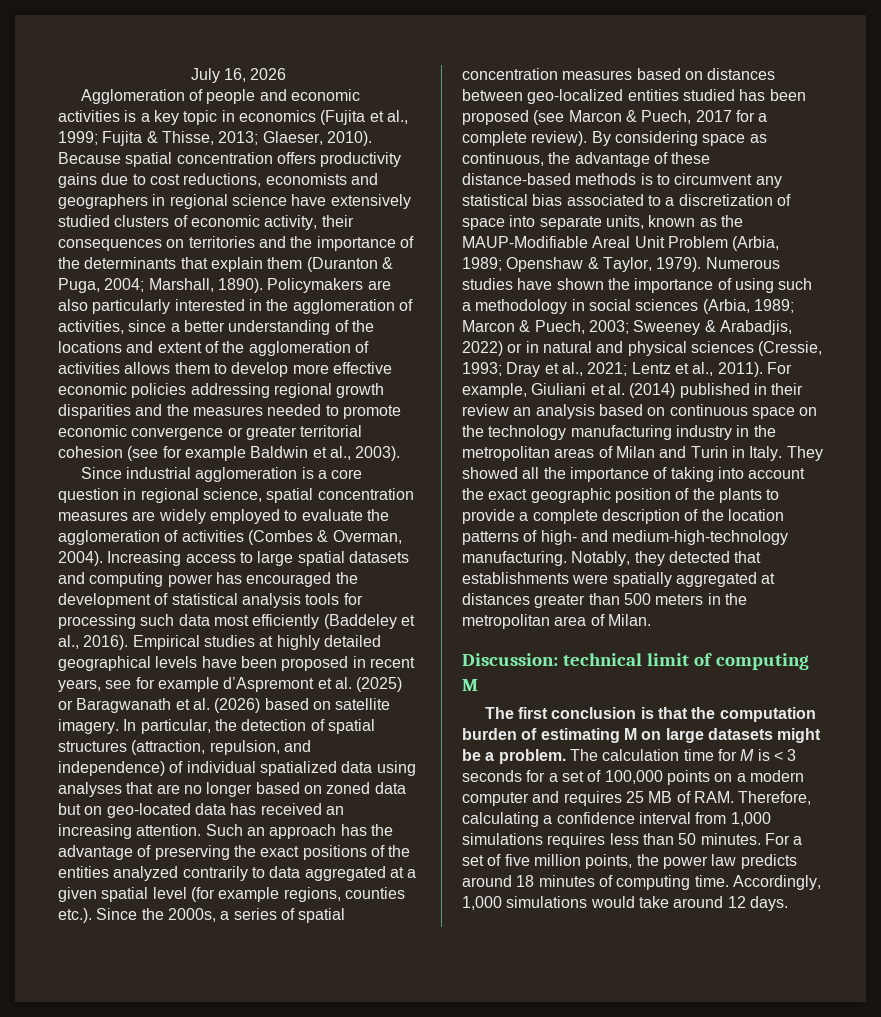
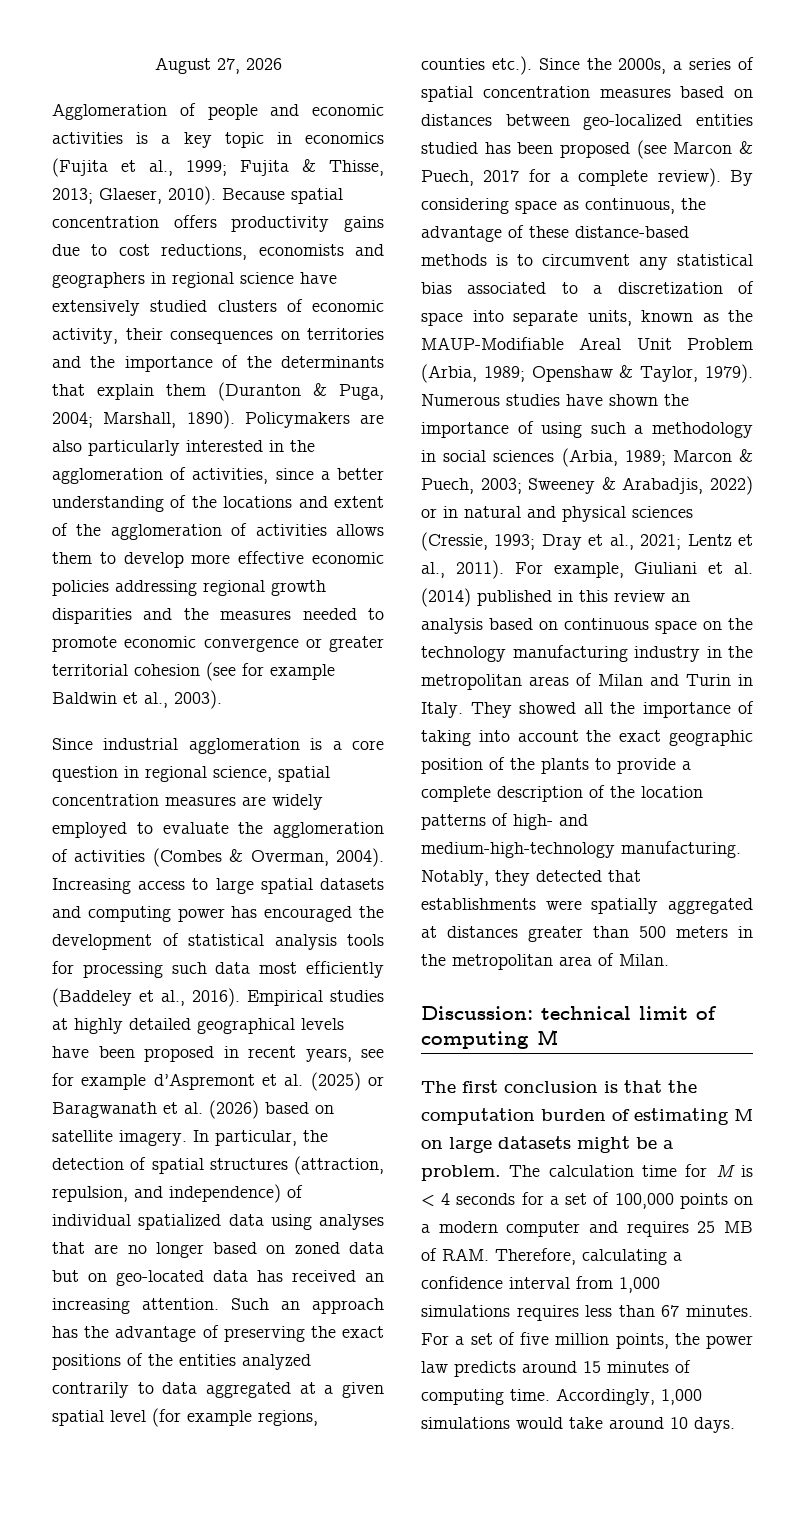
- July 16, 2026
+ August 27, 2026
- For example, Giuliani et al. (2014) published in their review an analysis based on continuous space on the technology manufacturing industry in the metropolitan areas of Milan and Turin in Italy.
+ For example, Giuliani et al. (2014) published in this review an analysis based on continuous space on the technology manufacturing industry in the metropolitan areas of Milan and Turin in Italy.
- The calculation time for M is < 3 seconds for a set of 100,000 points on a modern computer and requires 25 MB of RAM. Therefore, calculating a confidence interval from 1,000 simulations requires less than 50 minutes.
+ The calculation time for M is < 4 seconds for a set of 100,000 points on a modern computer and requires 25 MB of RAM. Therefore, calculating a confidence interval from 1,000 simulations requires less than 67 minutes.
- For a set of five million points, the power law predicts around 18 minutes of computing time.
+ For a set of five million points, the power law predicts around 15 minutes of computing time.
- Accordingly, 1,000 simulations would take around 12 days.
+ Accordingly, 1,000 simulations would take around 10 days.

